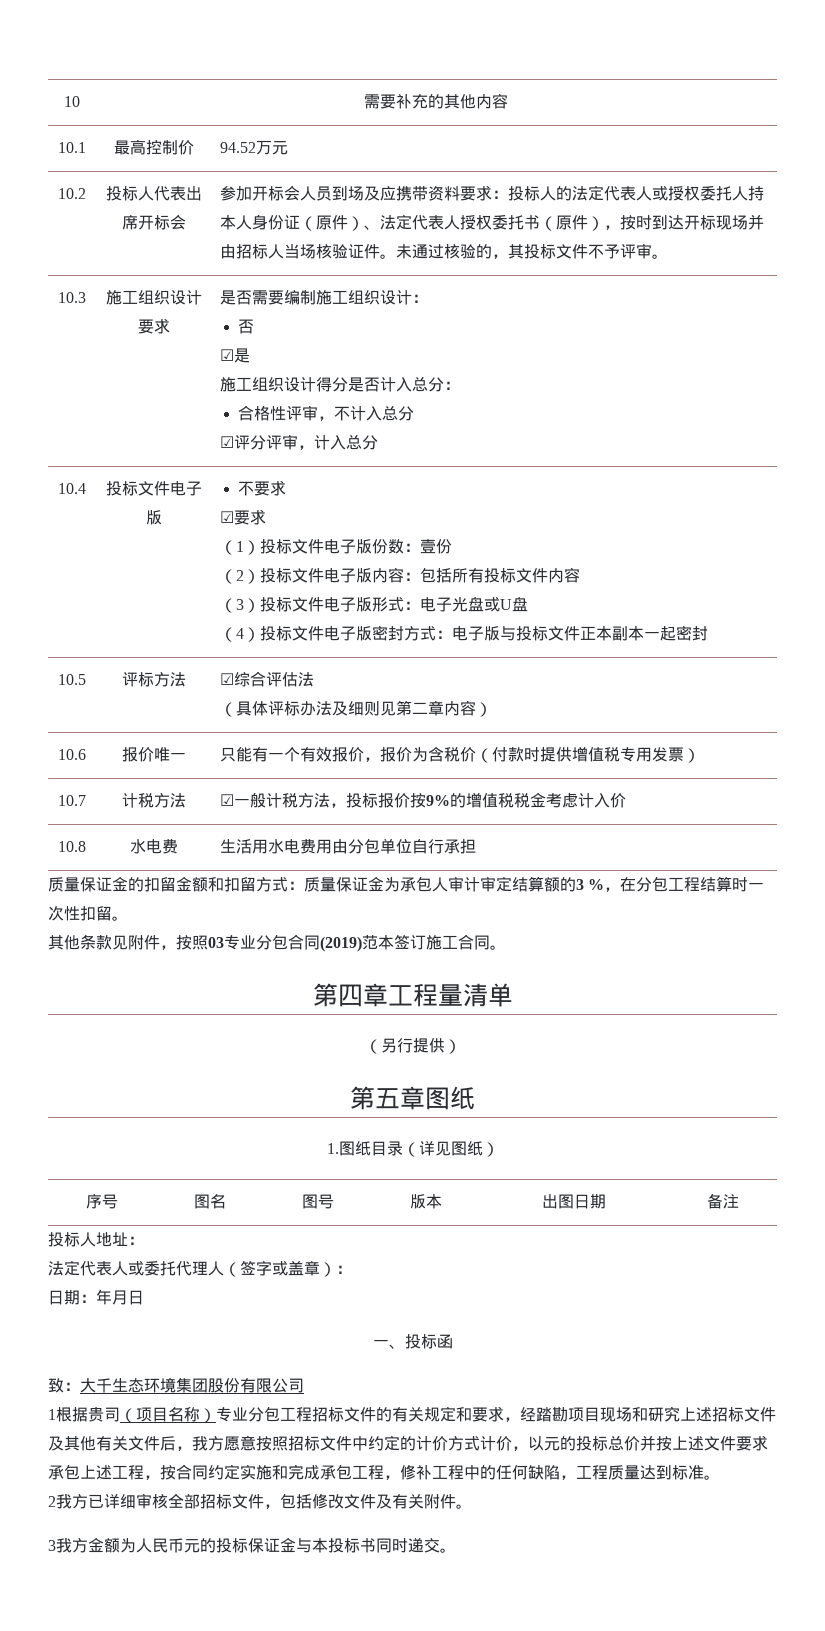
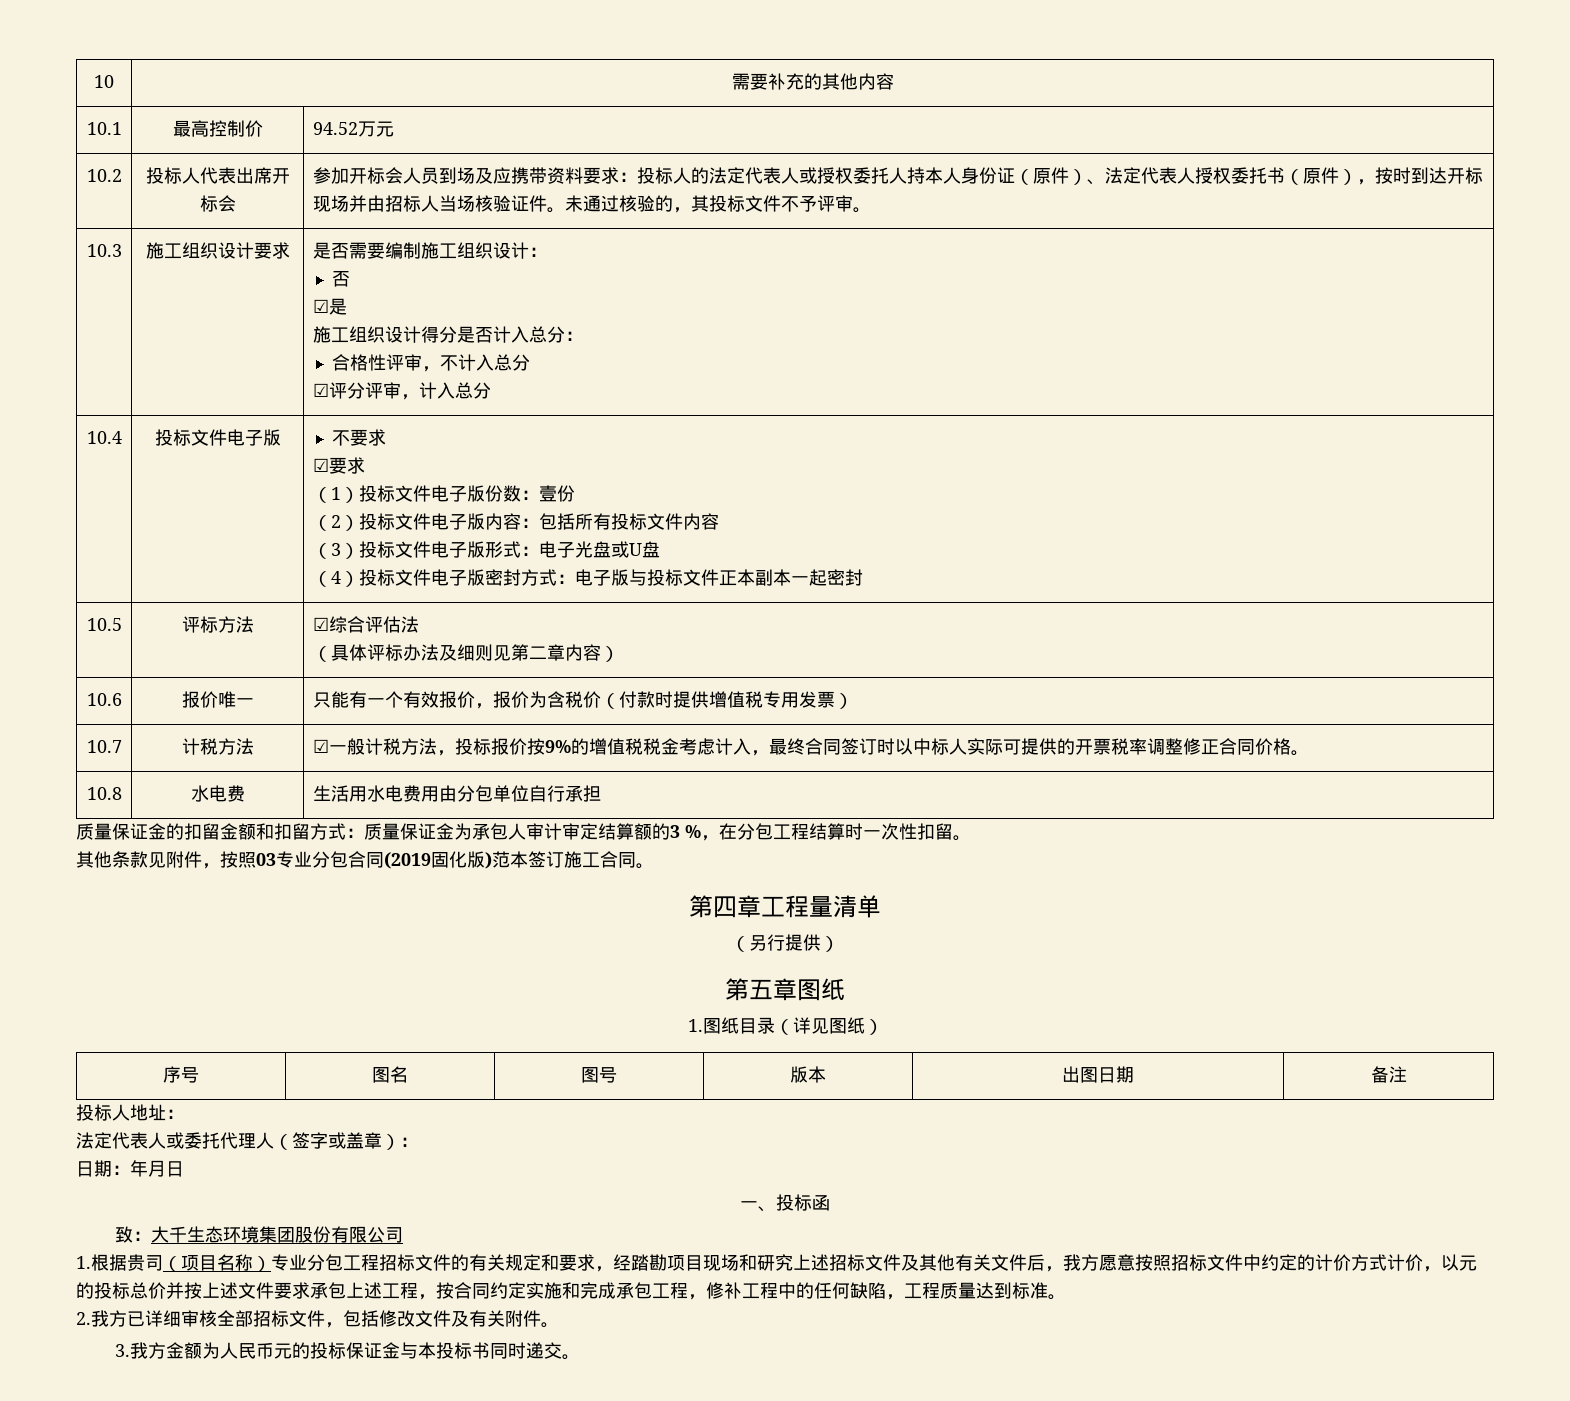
- 10.7 | 计税方法 | ☑一般计税方法，投标报价按9%的增值税税金考虑计入价
+ 10.7 | 计税方法 | ☑一般计税方法，投标报价按9%的增值税税金考虑计入，最终合同签订时以中标人实际可提供的开票税率调整修正合同价格。
- 其他条款见附件，按照03专业分包合同(2019)范本签订施工合同。
+ 其他条款见附件，按照03专业分包合同(2019固化版)范本签订施工合同。
- 1根据贵司（项目名称）专业分包工程招标文件的有关规定和要求，经踏勘项目现场和研究上述招标文件及其他有关文件后，我方愿意按照招标文件中约定的计价方式计价，以元的投标总价并按上述文件要求承包上述工程，按合同约定实施和完成承包工程，修补工程中的任何缺陷，工程质量达到标准。
+ 1.根据贵司（项目名称）专业分包工程招标文件的有关规定和要求，经踏勘项目现场和研究上述招标文件及其他有关文件后，我方愿意按照招标文件中约定的计价方式计价，以元的投标总价并按上述文件要求承包上述工程，按合同约定实施和完成承包工程，修补工程中的任何缺陷，工程质量达到标准。
- 2我方已详细审核全部招标文件，包括修改文件及有关附件。
+ 2.我方已详细审核全部招标文件，包括修改文件及有关附件。
- 3我方金额为人民币元的投标保证金与本投标书同时递交。
+ 3.我方金额为人民币元的投标保证金与本投标书同时递交。

